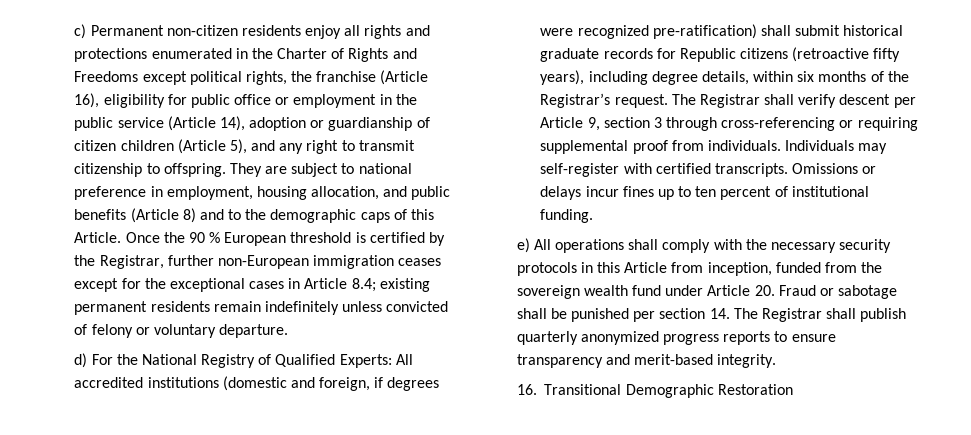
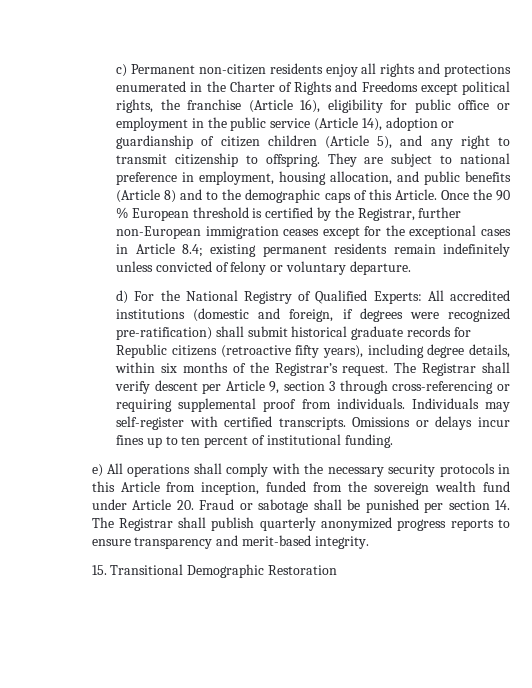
- 16. Transitional Demographic Restoration
+ 15. Transitional Demographic Restoration

